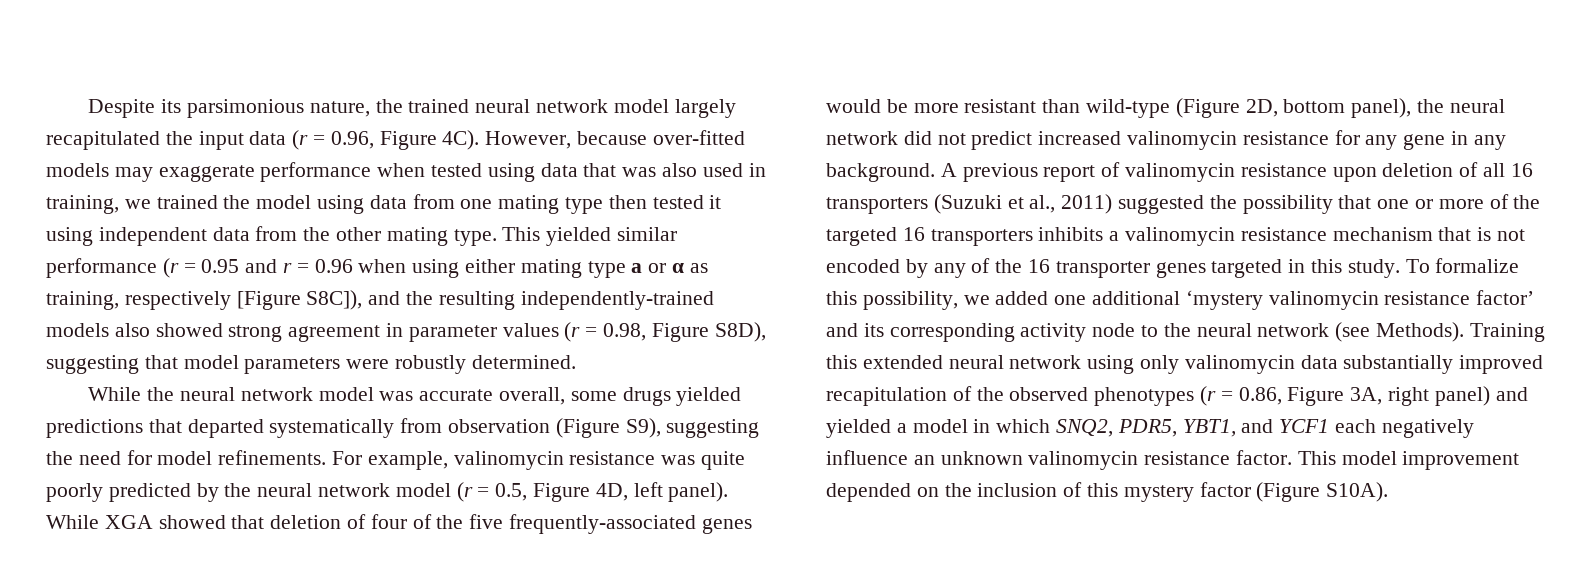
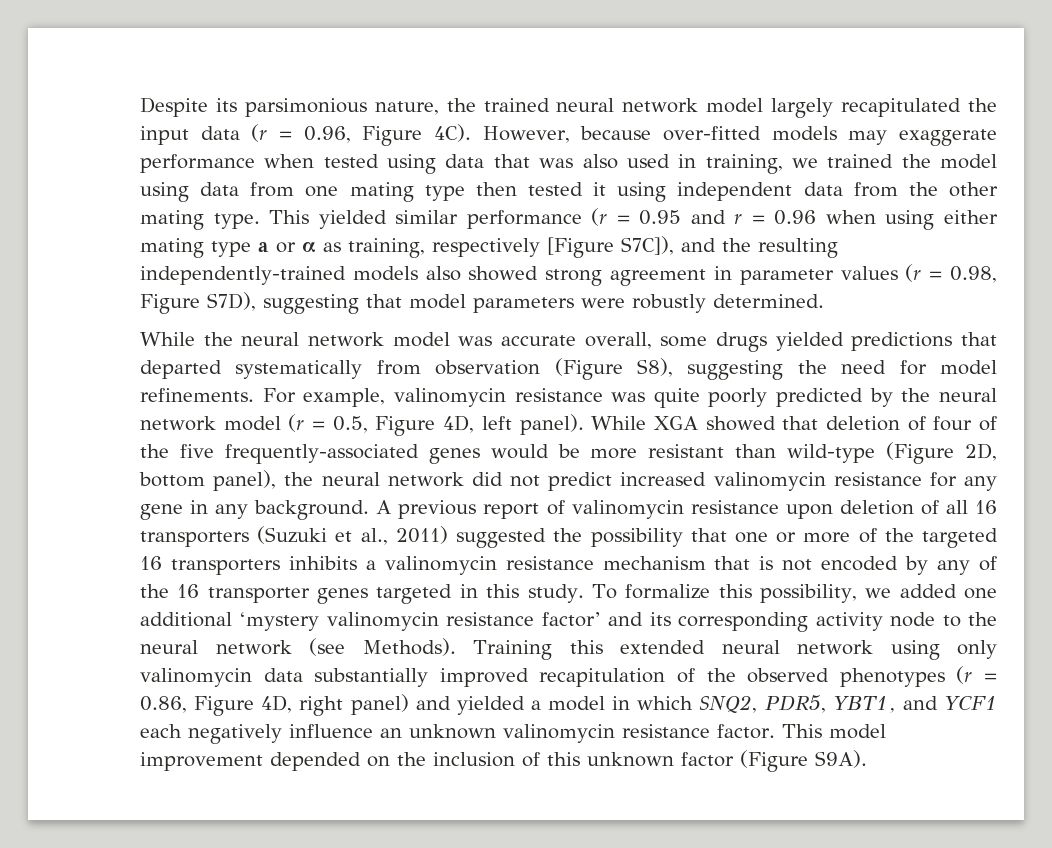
- This yielded similar performance (r = 0.95 and r = 0.96 when using either mating type a or α as training, respectively [Figure S8C]), and the resulting independently-trained models also showed strong agreement in parameter values (r = 0.98, Figure S8D), suggesting that model parameters were robustly determined.
+ This yielded similar performance (r = 0.95 and r = 0.96 when using either mating type a or α as training, respectively [Figure S7C]), and the resulting independently-trained models also showed strong agreement in parameter values (r = 0.98, Figure S7D), suggesting that model parameters were robustly determined.
- While the neural network model was accurate overall, some drugs yielded predictions that departed systematically from observation (Figure S9), suggesting the need for model refinements.
+ While the neural network model was accurate overall, some drugs yielded predictions that departed systematically from observation (Figure S8), suggesting the need for model refinements.
- Training this extended neural network using only valinomycin data substantially improved recapitulation of the observed phenotypes (r = 0.86, Figure 3A, right panel) and yielded a model in which SNQ2, PDR5, YBT1, and YCF1 each negatively influence an unknown valinomycin resistance factor.
+ Training this extended neural network using only valinomycin data substantially improved recapitulation of the observed phenotypes (r = 0.86, Figure 4D, right panel) and yielded a model in which SNQ2, PDR5, YBT1, and YCF1 each negatively influence an unknown valinomycin resistance factor.
- This model improvement depended on the inclusion of this mystery factor (Figure S10A).
+ This model improvement depended on the inclusion of this unknown factor (Figure S9A).

